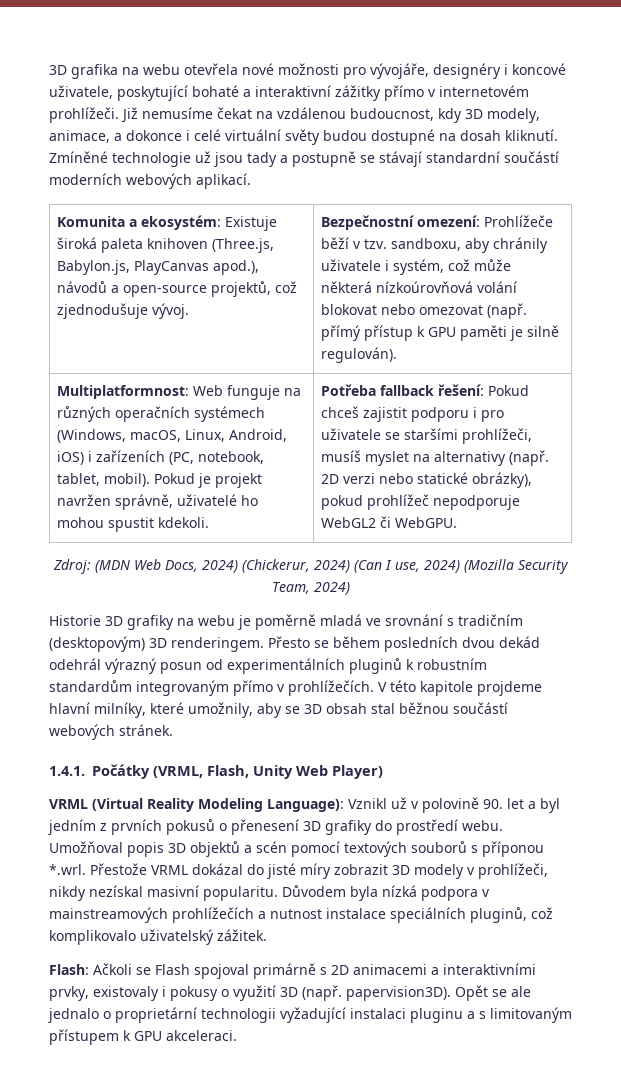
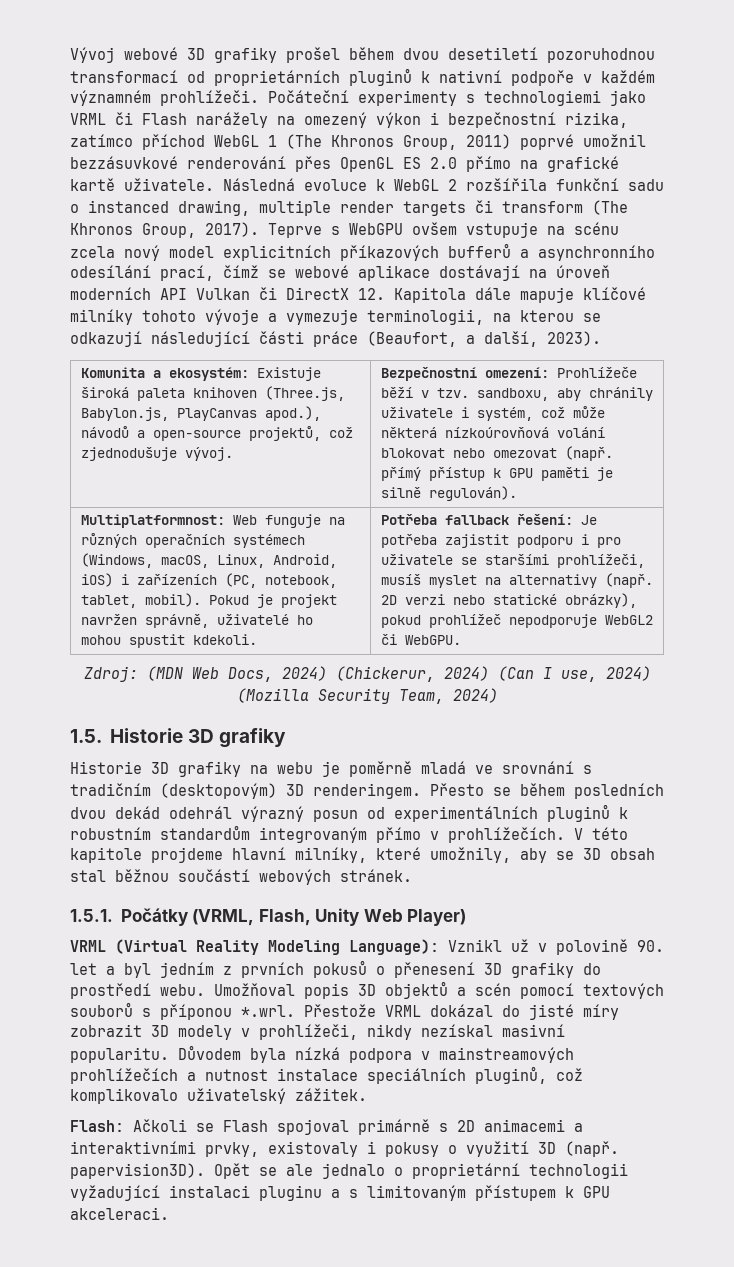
- 3D grafika na webu otevřela nové možnosti pro vývojáře, designéry i koncové uživatele, poskytující bohaté a interaktivní zážitky přímo v internetovém prohlížeči. Již nemusíme čekat na vzdálenou budoucnost, kdy 3D modely, animace, a dokonce i celé virtuální světy budou dostupné na dosah kliknutí. Zmíněné technologie už jsou tady a postupně se stávají standardní součástí moderních webových aplikací.
+ Vývoj webové 3D grafiky prošel během dvou desetiletí pozoruhodnou transformací od proprietárních pluginů k nativní podpoře v každém významném prohlížeči. Počáteční experimenty s technologiemi jako VRML či Flash narážely na omezený výkon i bezpečnostní rizika, zatímco příchod WebGL 1 (The Khronos Group, 2011) poprvé umožnil bezzásuvkové renderování přes OpenGL ES 2.0 přímo na grafické kartě uživatele. Následná evoluce k WebGL 2 rozšířila funkční sadu o instanced drawing, multiple render targets či transform (The Khronos Group, 2017). Teprve s WebGPU ovšem vstupuje na scénu zcela nový model explicitních příkazových bufferů a asynchronního odesílání prací, čímž se webové aplikace dostávají na úroveň moderních API Vulkan či DirectX 12. Kapitola dále mapuje klíčové milníky tohoto vývoje a vymezuje terminologii, na kterou se odkazují následující části práce (Beaufort, a další, 2023).
- Potřeba fallback řešení: Pokud chceš zajistit podporu i pro uživatele se staršími prohlížeči, musíš myslet na alternativy (např.
+ Potřeba fallback řešení: Je potřeba zajistit podporu i pro uživatele se staršími prohlížeči, musíš myslet na alternativy (např.
+ 1.5. Historie 3D grafiky
- 1.4.1. Počátky (VRML, Flash, Unity Web Player)
+ 1.5.1. Počátky (VRML, Flash, Unity Web Player)

